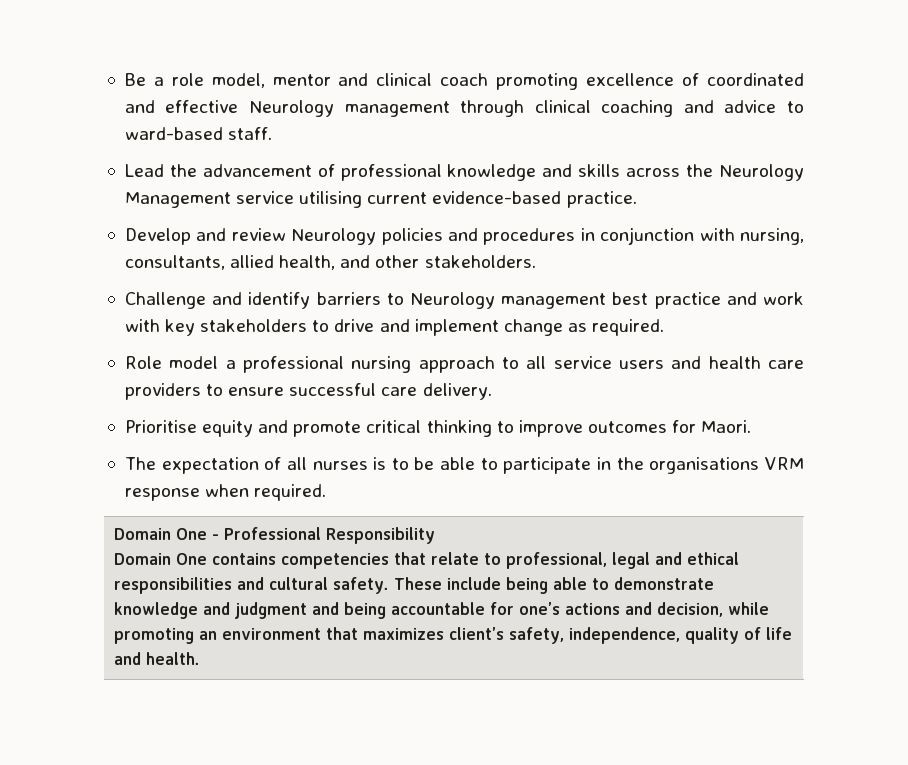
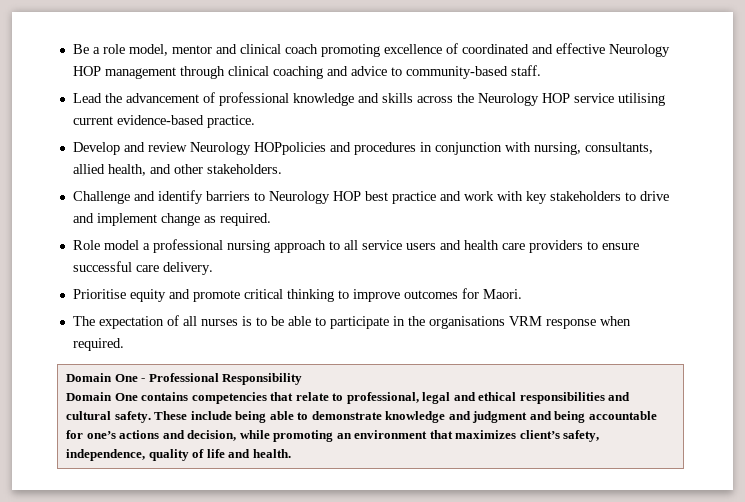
- Be a role model, mentor and clinical coach promoting excellence of coordinated and effective Neurology management through clinical coaching and advice to ward-based staff.
+ Be a role model, mentor and clinical coach promoting excellence of coordinated and effective Neurology HOP management through clinical coaching and advice to community-based staff.
- Lead the advancement of professional knowledge and skills across the Neurology Management service utilising current evidence-based practice.
+ Lead the advancement of professional knowledge and skills across the Neurology HOP service utilising current evidence-based practice.
- Develop and review Neurology policies and procedures in conjunction with nursing, consultants, allied health, and other stakeholders.
+ Develop and review Neurology HOPpolicies and procedures in conjunction with nursing, consultants, allied health, and other stakeholders.
- Challenge and identify barriers to Neurology management best practice and work with key stakeholders to drive and implement change as required.
+ Challenge and identify barriers to Neurology HOP best practice and work with key stakeholders to drive and implement change as required.

